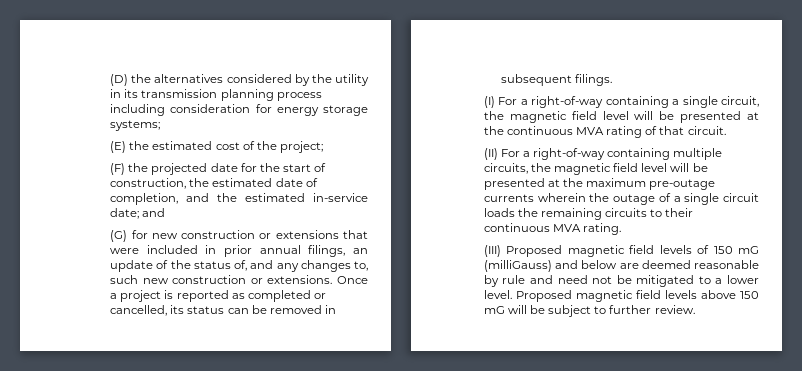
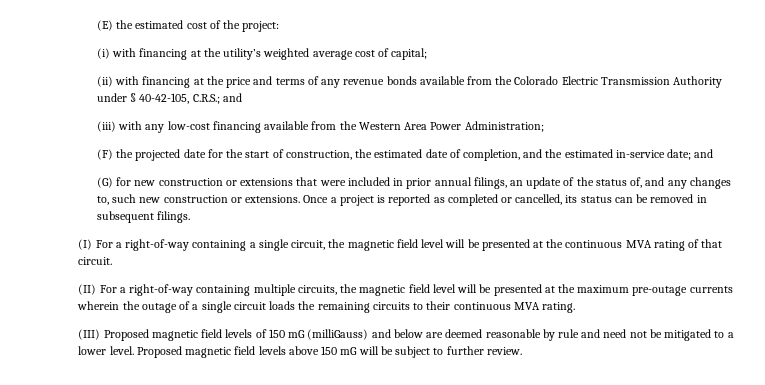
- (D) the alternatives considered by the utility in its transmission planning process including consideration for energy storage systems;
- (E) the estimated cost of the project;
+ (E) the estimated cost of the project:
+ (i) with financing at the utility’s weighted average cost of capital;
+ (ii) with financing at the price and terms of any revenue bonds available from the Colorado Electric Transmission Authority under § 40-42-105, C.R.S.; and
+ (iii) with any low-cost financing available from the Western Area Power Administration;

